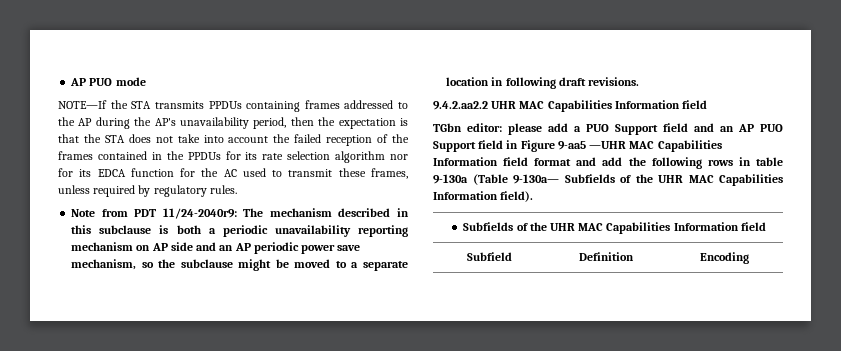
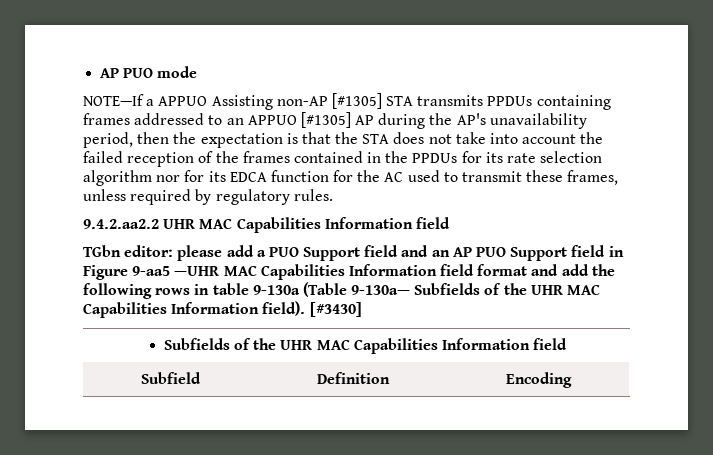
- NOTE—If the STA transmits PPDUs containing frames addressed to the AP during the AP's unavailability period, then the expectation is that the STA does not take into account the failed reception of the frames contained in the PPDUs for its rate selection algorithm nor for its EDCA function for the AC used to transmit these frames, unless required by regulatory rules.
+ NOTE—If a APPUO Assisting non-AP [#1305] STA transmits PPDUs containing frames addressed to an APPUO [#1305] AP during the AP's unavailability period, then the expectation is that the STA does not take into account the failed reception of the frames contained in the PPDUs for its rate selection algorithm nor for its EDCA function for the AC used to transmit these frames, unless required by regulatory rules.
- Note from PDT 11/24-2040r9: The mechanism described in this subclause is both a periodic unavailability reporting mechanism on AP side and an AP periodic power save mechanism, so the subclause might be moved to a separate location in following draft revisions.
+ [#3430]

